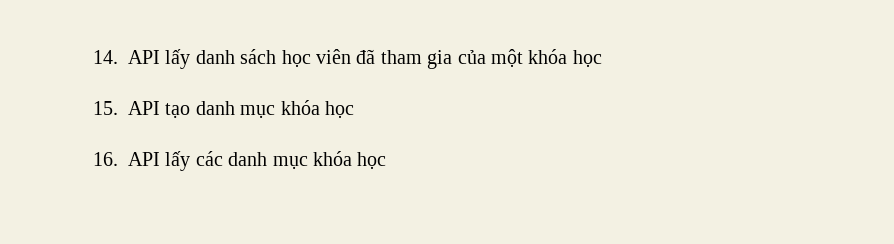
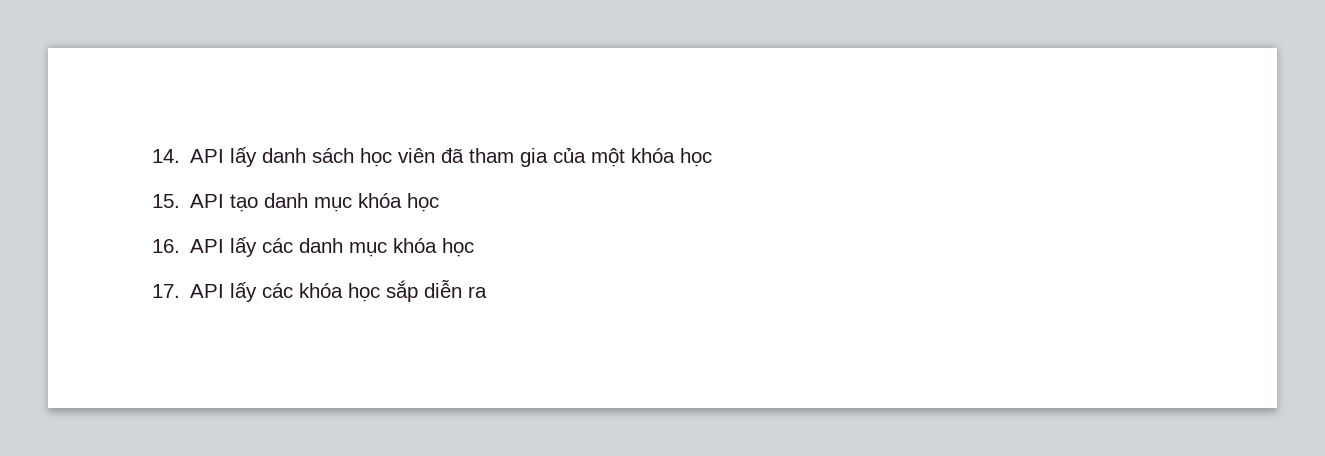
+ 17. API lấy các khóa học sắp diễn ra

